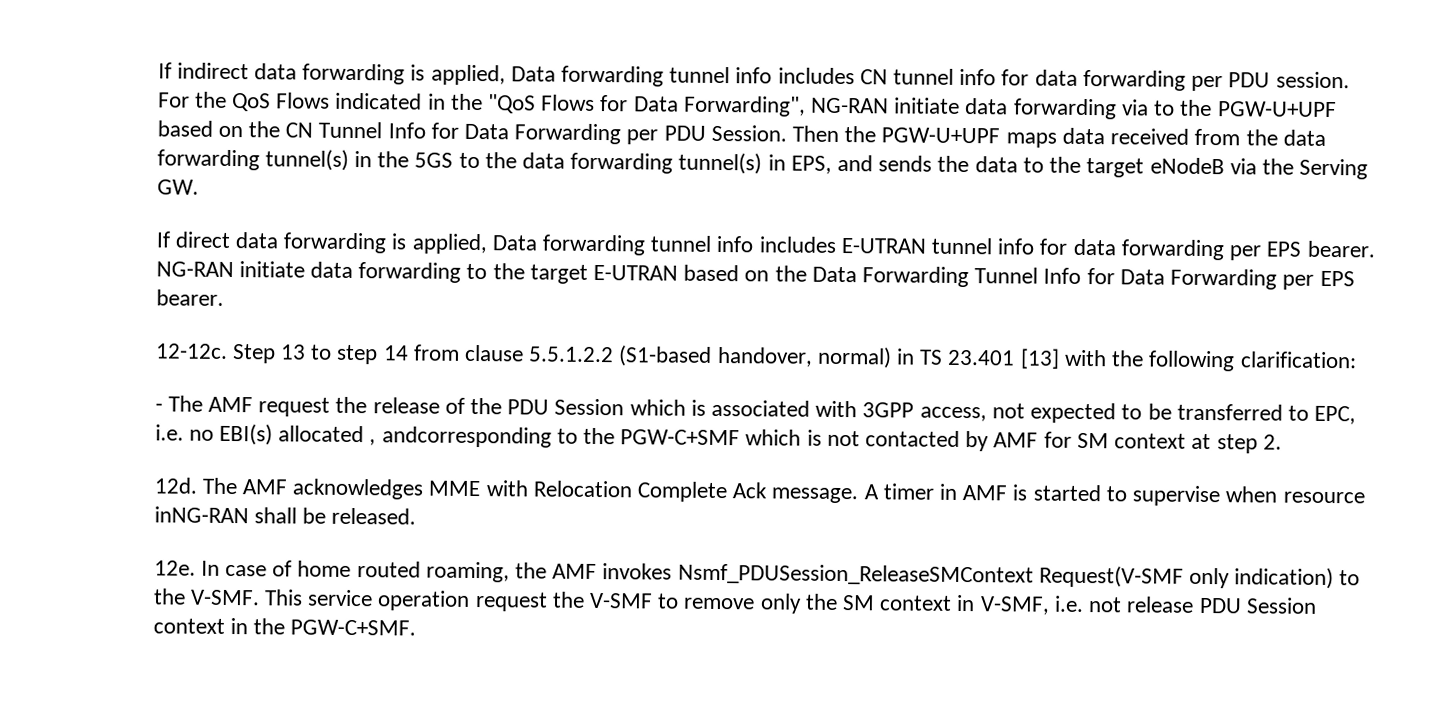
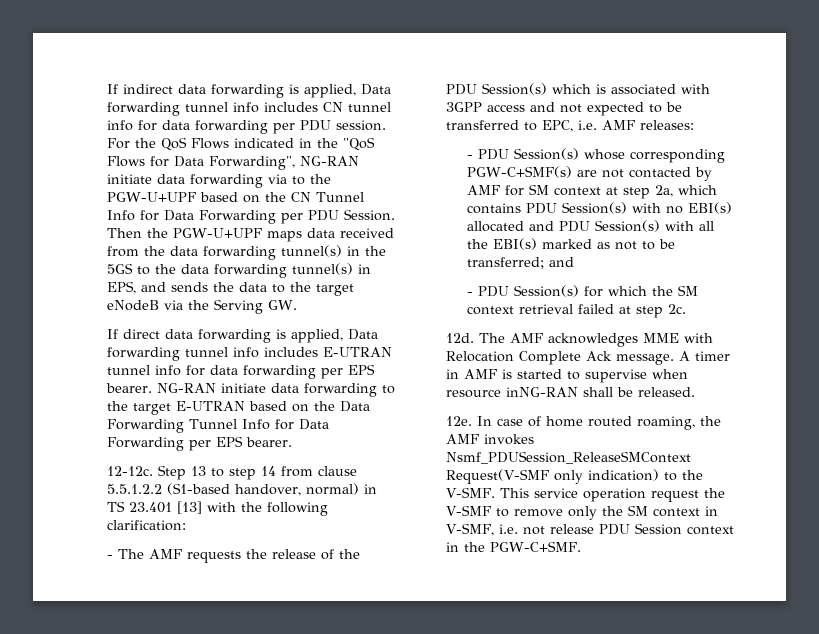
- - The AMF request the release of the PDU Session which is associated with 3GPP access, not expected to be transferred to EPC, i.e. no EBI(s) allocated , andcorresponding to the PGW-C+SMF which is not contacted by AMF for SM context at step 2.
+ - The AMF requests the release of the PDU Session(s) which is associated with 3GPP access and not expected to be transferred to EPC, i.e. AMF releases:
+ - PDU Session(s) whose corresponding PGW-C+SMF(s) are not contacted by AMF for SM context at step 2a, which contains PDU Session(s) with no EBI(s) allocated and PDU Session(s) with all the EBI(s) marked as not to be transferred; and
+ - PDU Session(s) for which the SM context retrieval failed at step 2c.

